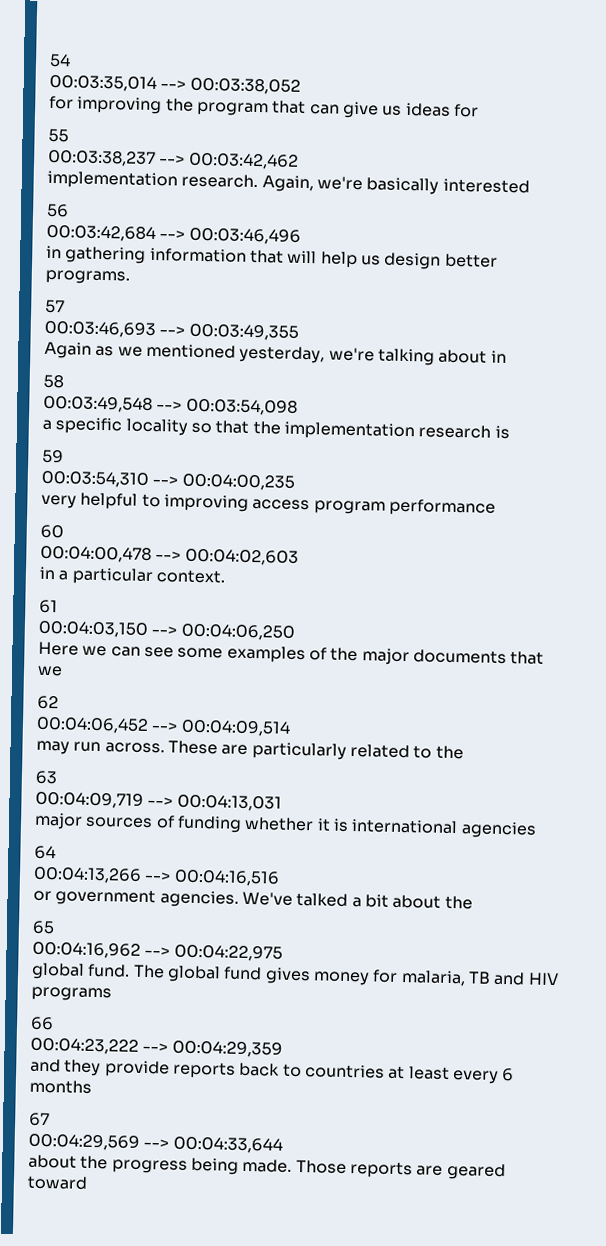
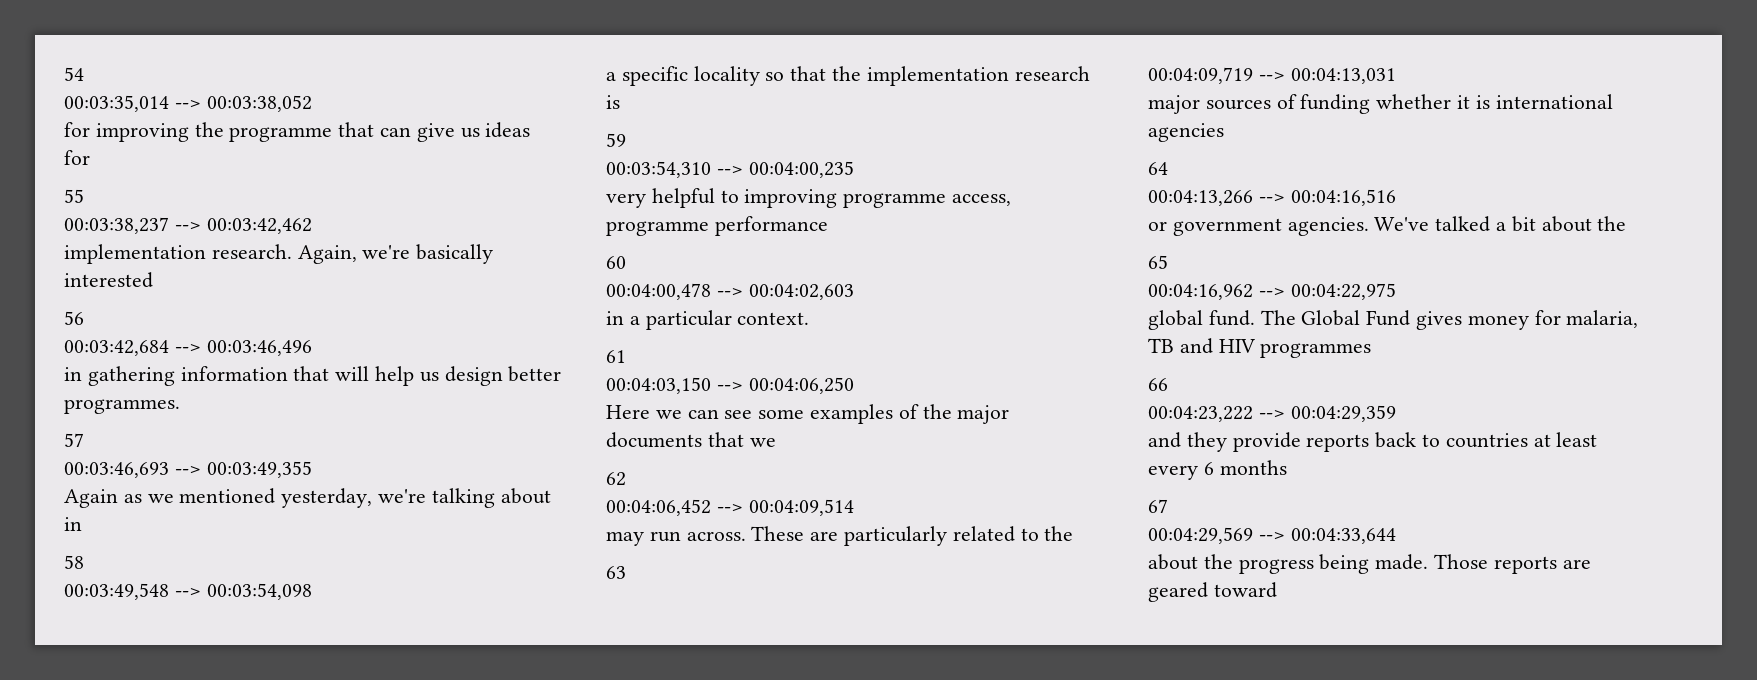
- for improving the program that can give us ideas for
+ for improving the programme that can give us ideas for
- in gathering information that will help us design better programs.
+ in gathering information that will help us design better programmes.
- very helpful to improving access program performance
+ very helpful to improving programme access, programme performance
- The global fund gives money for malaria, TB and HIV programs
+ The Global Fund gives money for malaria, TB and HIV programmes

